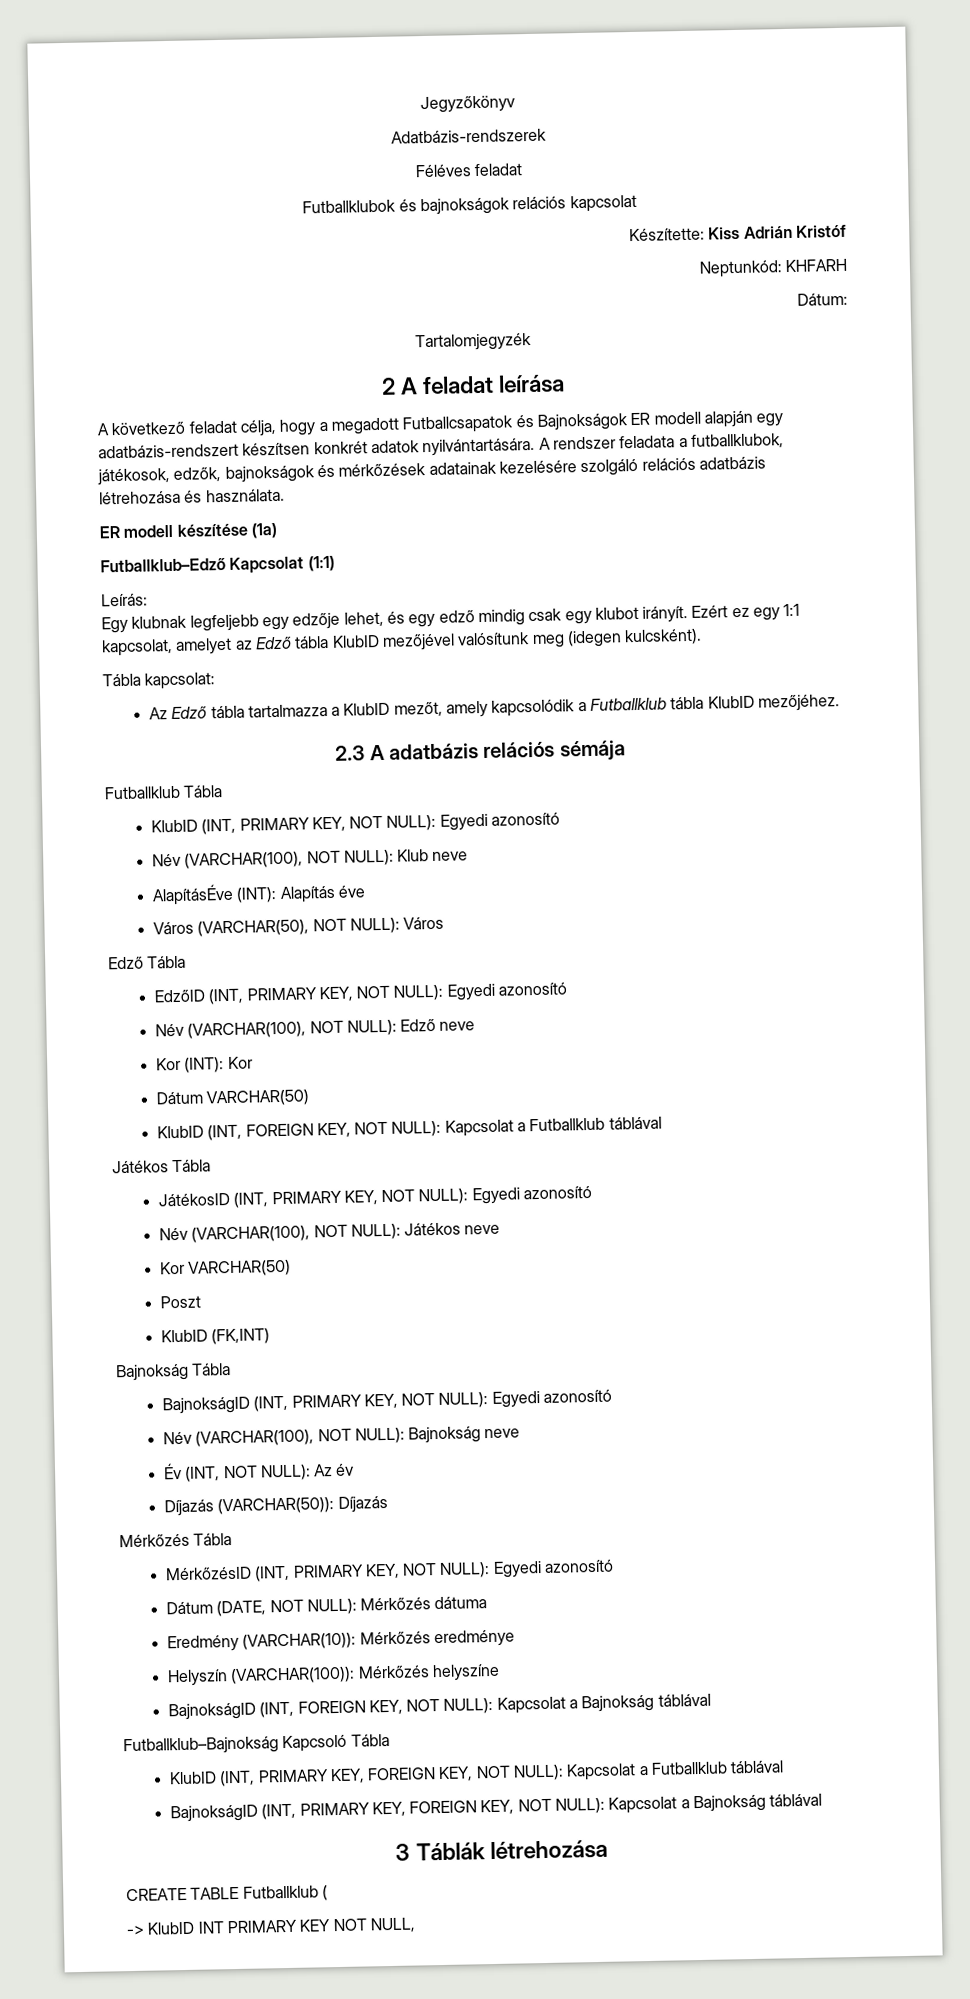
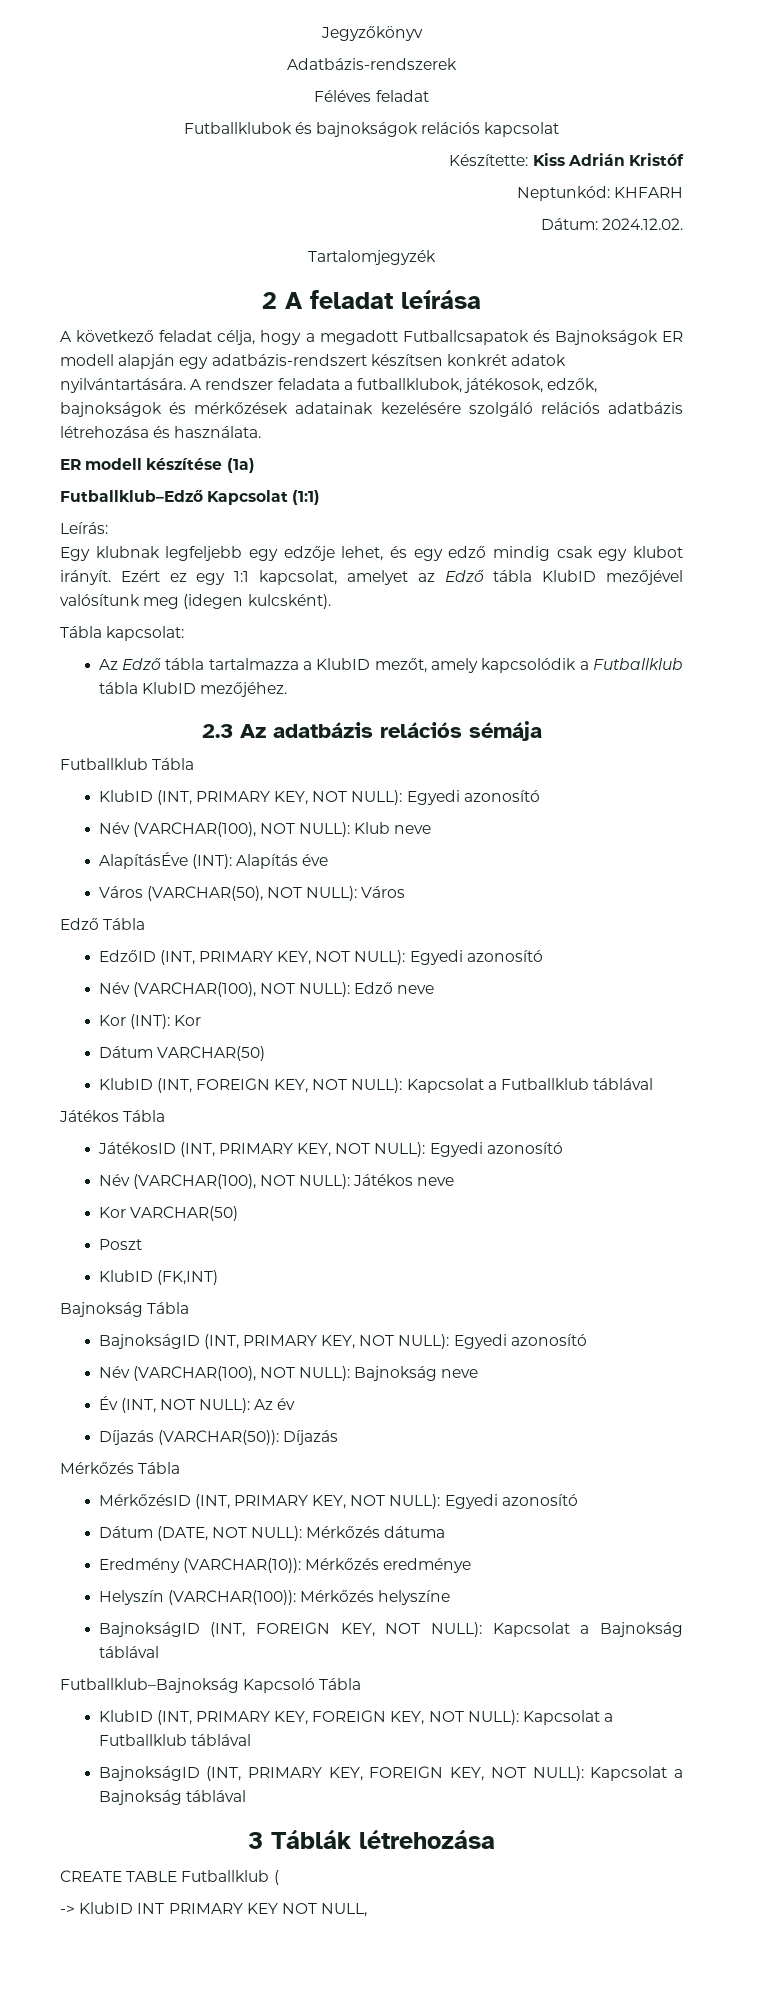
- Dátum:
+ Dátum: 2024.12.02.
- 2.3 A adatbázis relációs sémája
+ 2.3 Az adatbázis relációs sémája

